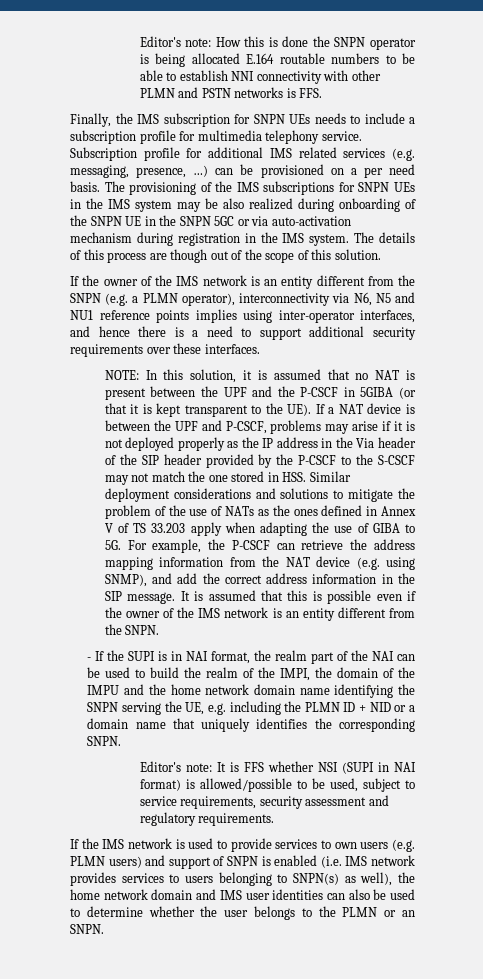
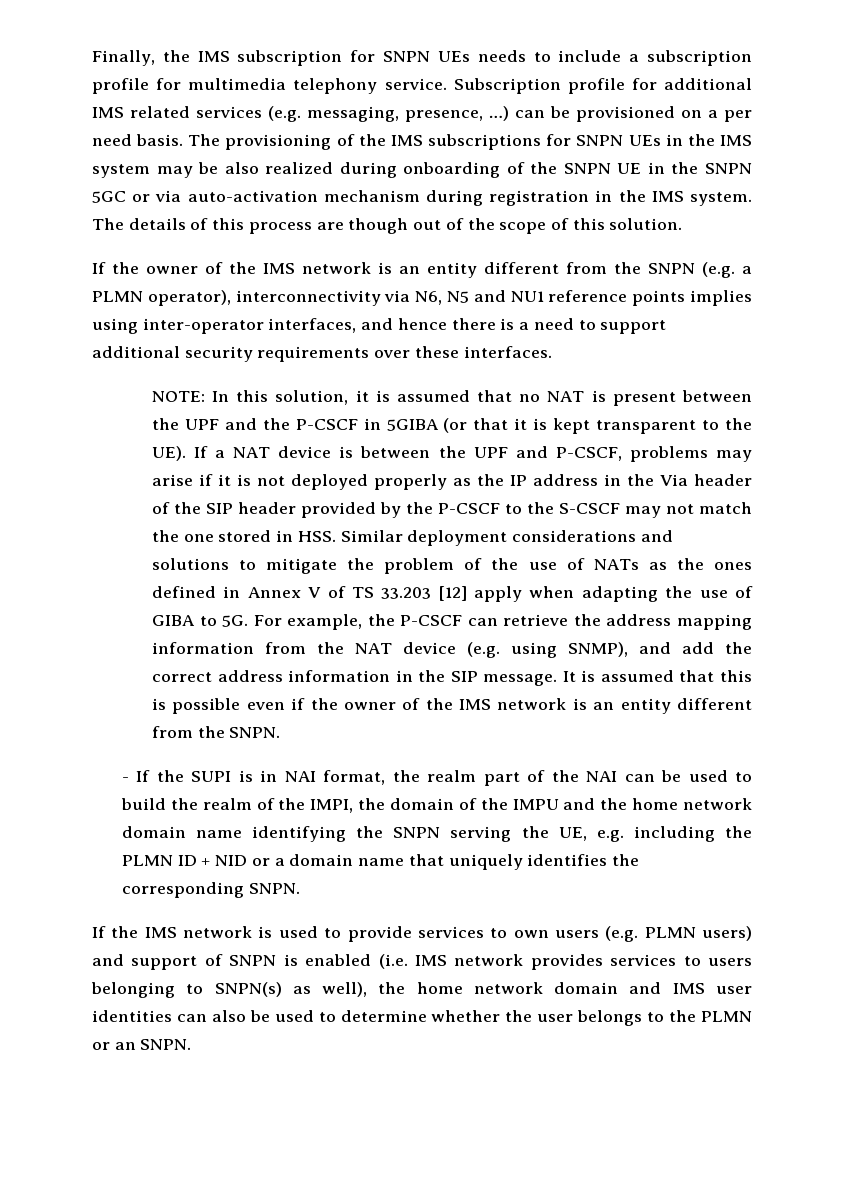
- Editor's note: How this is done the SNPN operator is being allocated E.164 routable numbers to be able to establish NNI connectivity with other PLMN and PSTN networks is FFS.
- In this solution, it is assumed that no NAT is present between the UPF and the P-CSCF in 5GIBA (or that it is kept transparent to the UE). If a NAT device is between the UPF and P-CSCF, problems may arise if it is not deployed properly as the IP address in the Via header of the SIP header provided by the P-CSCF to the S-CSCF may not match the one stored in HSS. Similar deployment considerations and solutions to mitigate the problem of the use of NATs as the ones defined in Annex V of TS 33.203 apply when adapting the use of GIBA to 5G.
+ In this solution, it is assumed that no NAT is present between the UPF and the P-CSCF in 5GIBA (or that it is kept transparent to the UE). If a NAT device is between the UPF and P-CSCF, problems may arise if it is not deployed properly as the IP address in the Via header of the SIP header provided by the P-CSCF to the S-CSCF may not match the one stored in HSS. Similar deployment considerations and solutions to mitigate the problem of the use of NATs as the ones defined in Annex V of TS 33.203 [12] apply when adapting the use of GIBA to 5G.
- Editor's note: It is FFS whether NSI (SUPI in NAI format) is allowed/possible to be used, subject to service requirements, security assessment and regulatory requirements.

